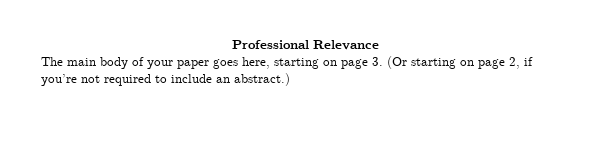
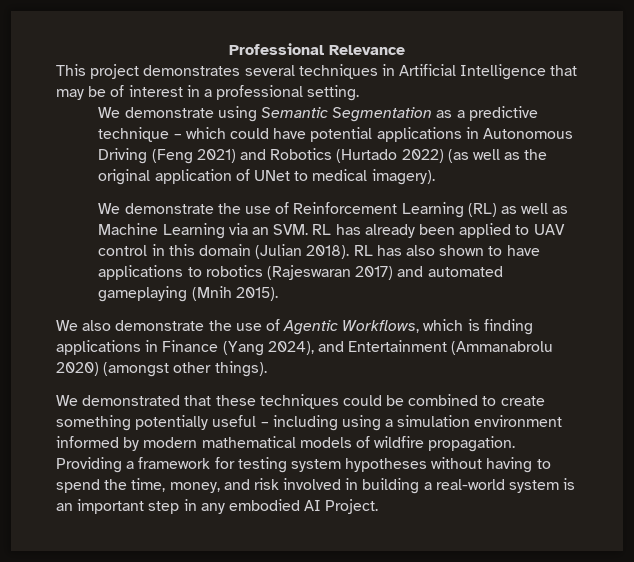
- The main body of your paper goes here, starting on page 3. (Or starting on page 2, if you’re not required to include an abstract.)
+ This project demonstrates several techniques in Artificial Intelligence that may be of interest in a professional setting.
+ We demonstrate using Semantic Segmentation as a predictive technique – which could have potential applications in Autonomous Driving (Feng 2021) and Robotics (Hurtado 2022) (as well as the original application of UNet to medical imagery).
+ We demonstrate the use of Reinforcement Learning (RL) as well as Machine Learning via an SVM. RL has already been applied to UAV control in this domain (Julian 2018). RL has also shown to have applications to robotics (Rajeswaran 2017) and automated gameplaying (Mnih 2015).
+ We also demonstrate the use of Agentic Workflows, which is finding applications in Finance (Yang 2024), and Entertainment (Ammanabrolu 2020) (amongst other things).
+ We demonstrated that these techniques could be combined to create something potentially useful – including using a simulation environment informed by modern mathematical models of wildfire propagation. Providing a framework for testing system hypotheses without having to spend the time, money, and risk involved in building a real-world system is an important step in any embodied AI Project.

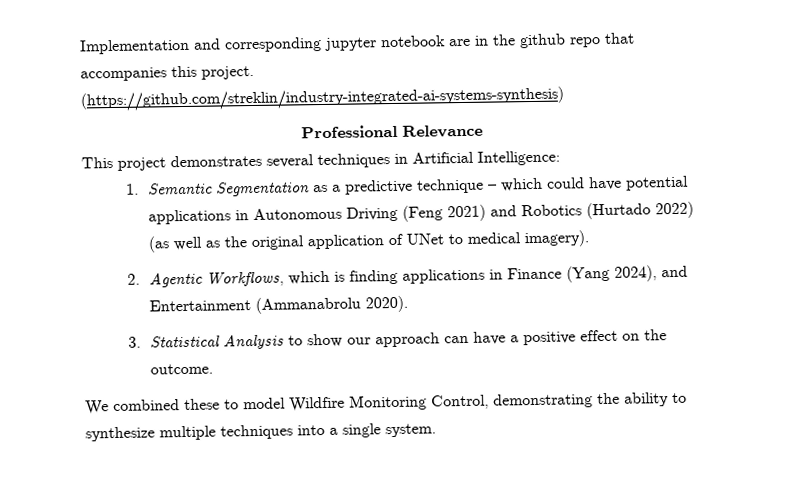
+ Implementation and corresponding jupyter notebook are in the github repo that accompanies this project. (https://github.com/streklin/industry-integrated-ai-systems-synthesis)
- This project demonstrates several techniques in Artificial Intelligence that may be of interest in a professional setting.
- We demonstrate using Semantic Segmentation as a predictive technique – which could have potential applications in Autonomous Driving (Feng 2021) and Robotics (Hurtado 2022) (as well as the original application of UNet to medical imagery).
+ This project demonstrates several techniques in Artificial Intelligence:
+ 1. Semantic Segmentation as a predictive technique – which could have potential applications in Autonomous Driving (Feng 2021) and Robotics (Hurtado 2022) (as well as the original application of UNet to medical imagery).
- We demonstrate the use of Reinforcement Learning (RL) as well as Machine Learning via an SVM. RL has already been applied to UAV control in this domain (Julian 2018). RL has also shown to have applications to robotics (Rajeswaran 2017) and automated gameplaying (Mnih 2015).
- We also demonstrate the use of Agentic Workflows, which is finding applications in Finance (Yang 2024), and Entertainment (Ammanabrolu 2020) (amongst other things).
- We demonstrated that these techniques could be combined to create something potentially useful – including using a simulation environment informed by modern mathematical models of wildfire propagation. Providing a framework for testing system hypotheses without having to spend the time, money, and risk involved in building a real-world system is an important step in any embodied AI Project.
+ 2. Agentic Workflows, which is finding applications in Finance (Yang 2024), and Entertainment (Ammanabrolu 2020).
+ 3. Statistical Analysis to show our approach can have a positive effect on the outcome.
+ We combined these to model Wildfire Monitoring Control, demonstrating the ability to synthesize multiple techniques into a single system.

